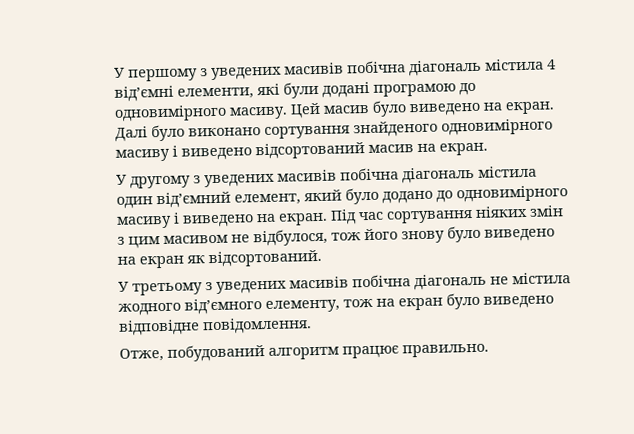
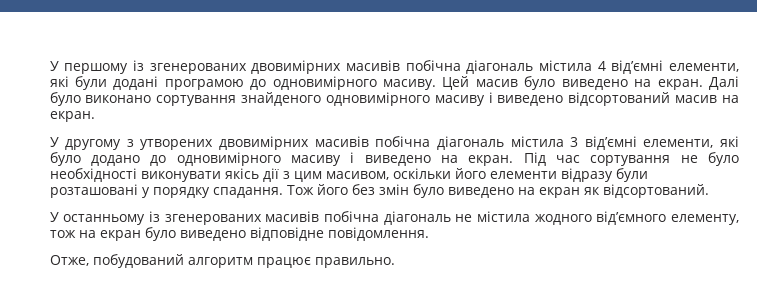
- У першому з уведених масивів побічна діагональ містила 4 від’ємні елементи, які були додані програмою до одновимірного масиву.
+ У першому із згенерованих двовимірних масивів побічна діагональ містила 4 від’ємні елементи, які були додані програмою до одновимірного масиву.
- У другому з уведених масивів побічна діагональ містила один від’ємний елемент, який було додано до одновимірного масиву і виведено на екран.
+ У другому з утворених двовимірних масивів побічна діагональ містила 3 від’ємні елементи, які було додано до одновимірного масиву і виведено на екран.
- Під час сортування ніяких змін з цим масивом не відбулося, тож його знову було виведено на екран як відсортований.
+ Під час сортування не було необхідності виконувати якісь дії з цим масивом, оскільки його елементи відразу були розташовані у порядку спадання. Тож його без змін було виведено на екран як відсортований.
- У третьому з уведених масивів побічна діагональ не містила жодного від’ємного елементу, тож на екран було виведено відповідне повідомлення.
+ У останньому із згенерованих масивів побічна діагональ не містила жодного від’ємного елементу, тож на екран було виведено відповідне повідомлення.

